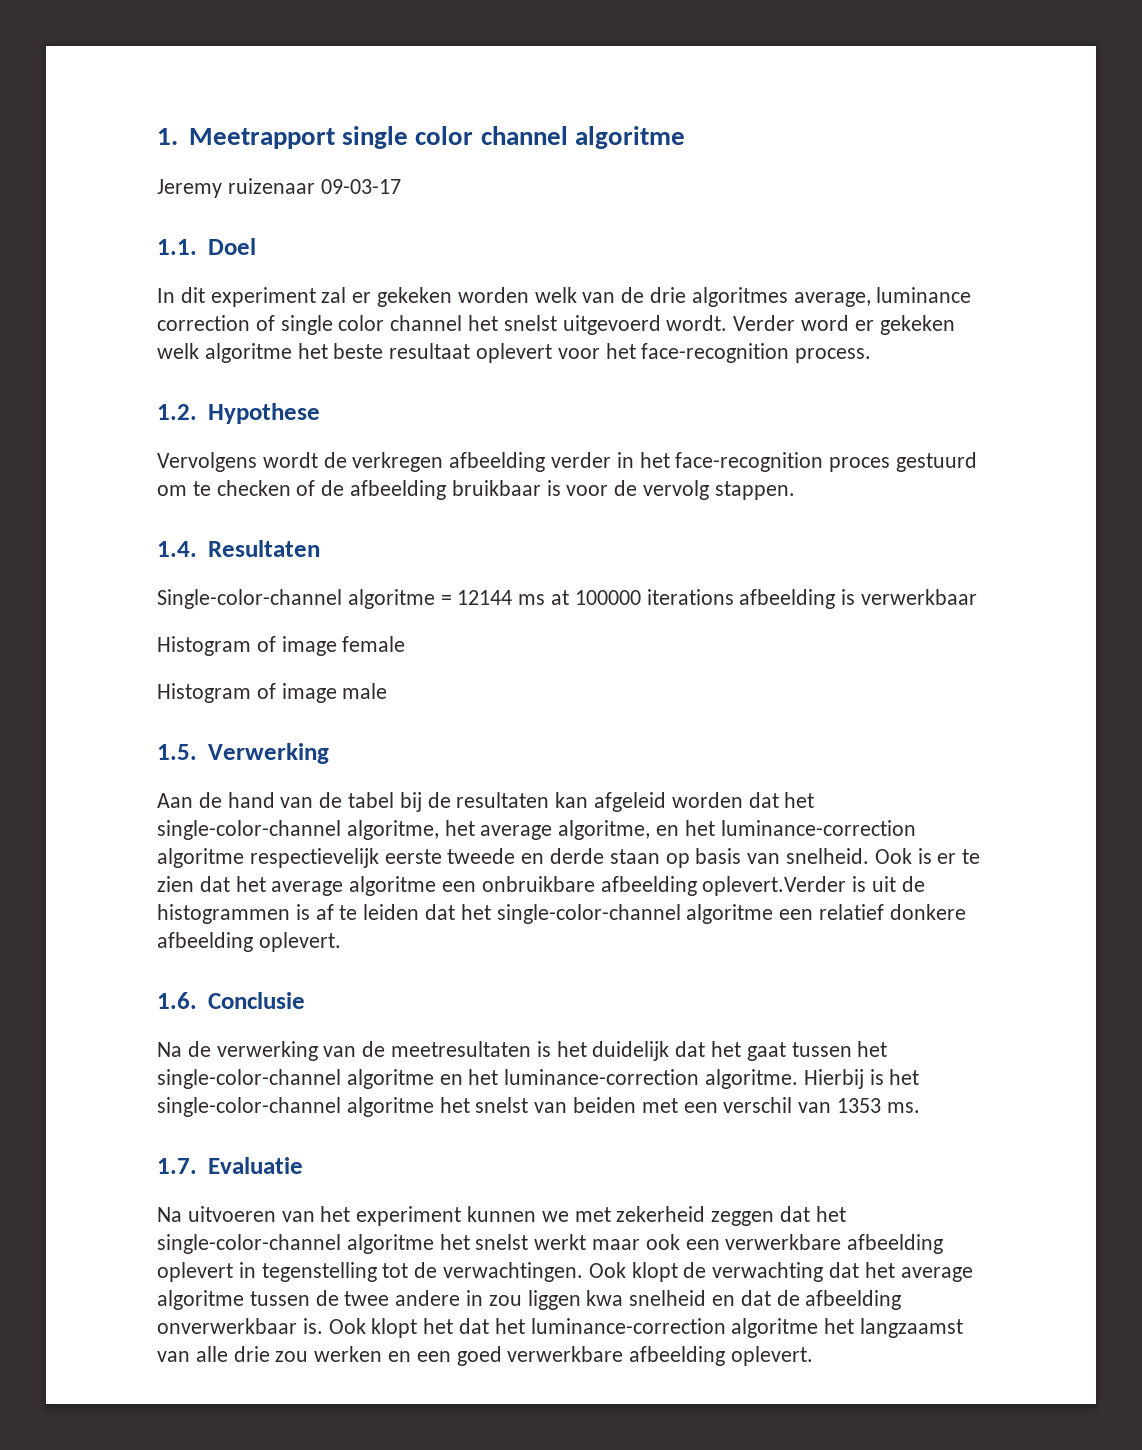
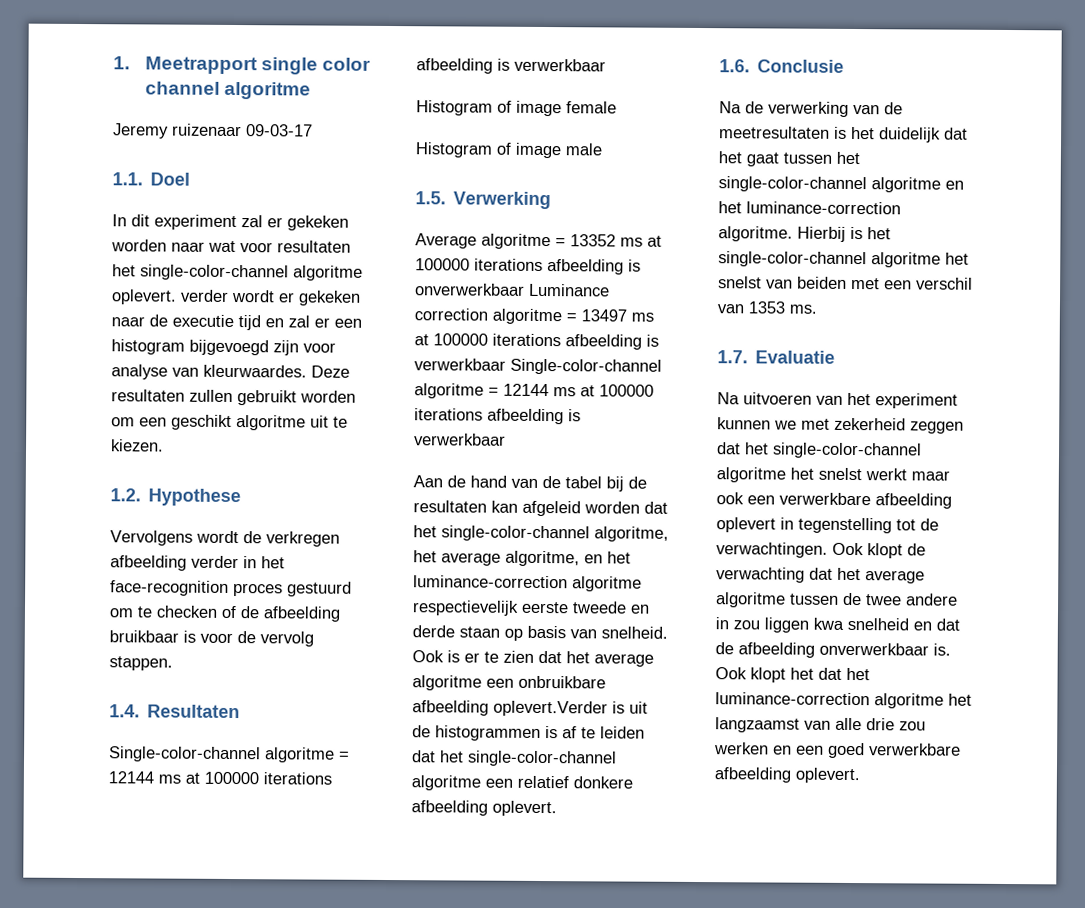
- In dit experiment zal er gekeken worden welk van de drie algoritmes average, luminance correction of single color channel het snelst uitgevoerd wordt. Verder word er gekeken welk algoritme het beste resultaat oplevert voor het face-recognition process.
+ In dit experiment zal er gekeken worden naar wat voor resultaten het single-color-channel algoritme oplevert. verder wordt er gekeken naar de executie tijd en zal er een histogram bijgevoegd zijn voor analyse van kleurwaardes. Deze resultaten zullen gebruikt worden om een geschikt algoritme uit te kiezen.
+ Average algoritme = 13352 ms at 100000 iterations afbeelding is onverwerkbaar Luminance correction algoritme = 13497 ms at 100000 iterations afbeelding is verwerkbaar Single-color-channel algoritme = 12144 ms at 100000 iterations afbeelding is verwerkbaar

